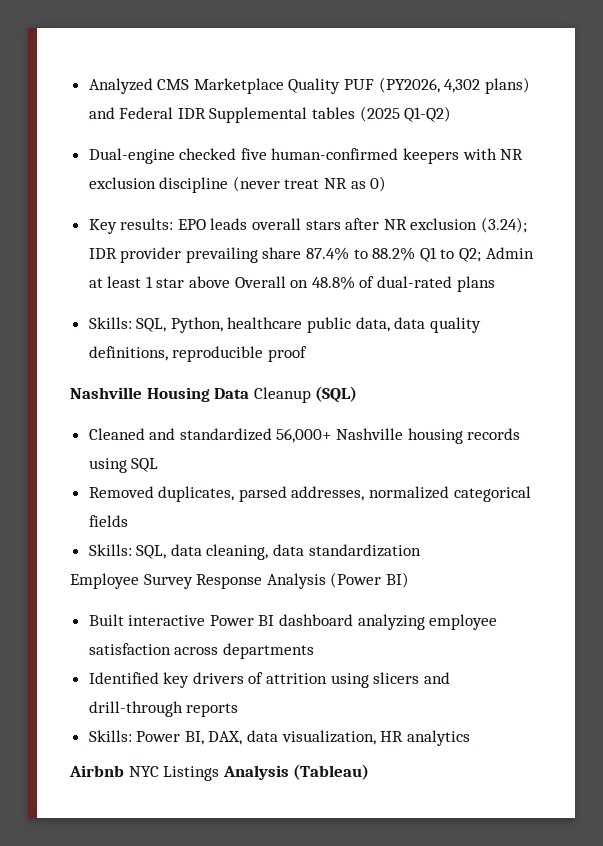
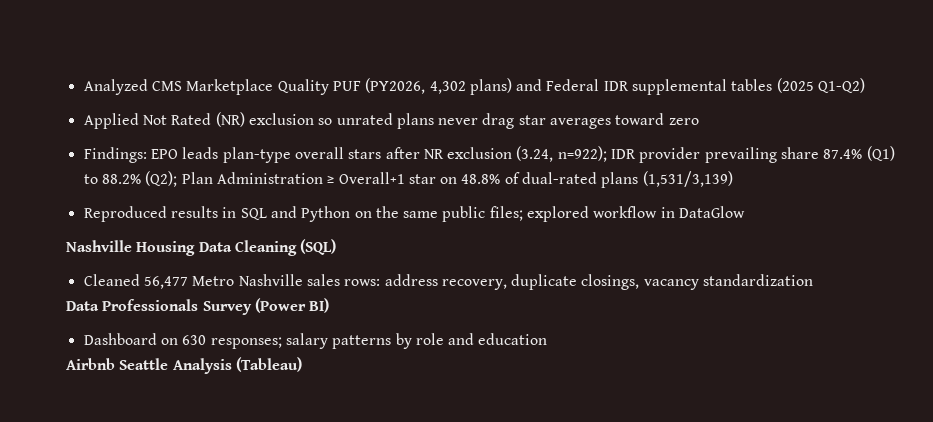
- Analyzed CMS Marketplace Quality PUF (PY2026, 4,302 plans) and Federal IDR Supplemental tables (2025 Q1-Q2)
+ Analyzed CMS Marketplace Quality PUF (PY2026, 4,302 plans) and Federal IDR supplemental tables (2025 Q1-Q2)
- Dual-engine checked five human-confirmed keepers with NR exclusion discipline (never treat NR as 0)
- Key results: EPO leads overall stars after NR exclusion (3.24); IDR provider prevailing share 87.4% to 88.2% Q1 to Q2; Admin at least 1 star above Overall on 48.8% of dual-rated plans
- Skills: SQL, Python, healthcare public data, data quality definitions, reproducible proof
+ Applied Not Rated (NR) exclusion so unrated plans never drag star averages toward zero
+ Findings: EPO leads plan-type overall stars after NR exclusion (3.24, n=922); IDR provider prevailing share 87.4% (Q1) to 88.2% (Q2); Plan Administration ≥ Overall+1 star on 48.8% of dual-rated plans (1,531/3,139)
+ Reproduced results in SQL and Python on the same public files; explored workflow in DataGlow
- Nashville Housing Data Cleanup (SQL)
+ Nashville Housing Data Cleaning (SQL)
- Cleaned and standardized 56,000+ Nashville housing records using SQL
- Removed duplicates, parsed addresses, normalized categorical fields
- Skills: SQL, data cleaning, data standardization
- Employee Survey Response Analysis (Power BI)
- Built interactive Power BI dashboard analyzing employee satisfaction across departments
- Identified key drivers of attrition using slicers and drill-through reports
- Skills: Power BI, DAX, data visualization, HR analytics
+ Cleaned 56,477 Metro Nashville sales rows: address recovery, duplicate closings, vacancy standardization
+ Data Professionals Survey (Power BI)
+ Dashboard on 630 responses; salary patterns by role and education
- Airbnb NYC Listings Analysis (Tableau)
+ Airbnb Seattle Analysis (Tableau)

